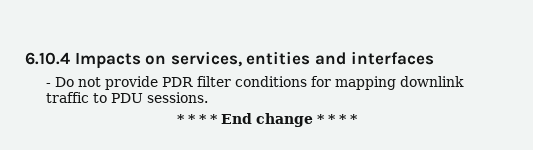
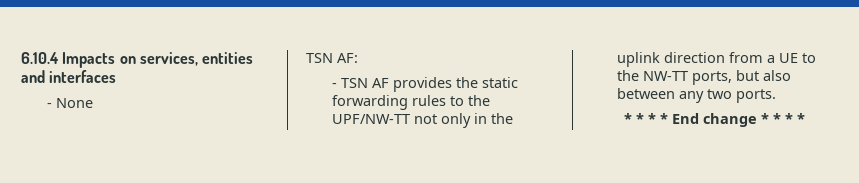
- - Do not provide PDR filter conditions for mapping downlink traffic to PDU sessions.
+ - None
+ TSN AF:
+ - TSN AF provides the static forwarding rules to the UPF/NW-TT not only in the uplink direction from a UE to the NW-TT ports, but also between any two ports.

